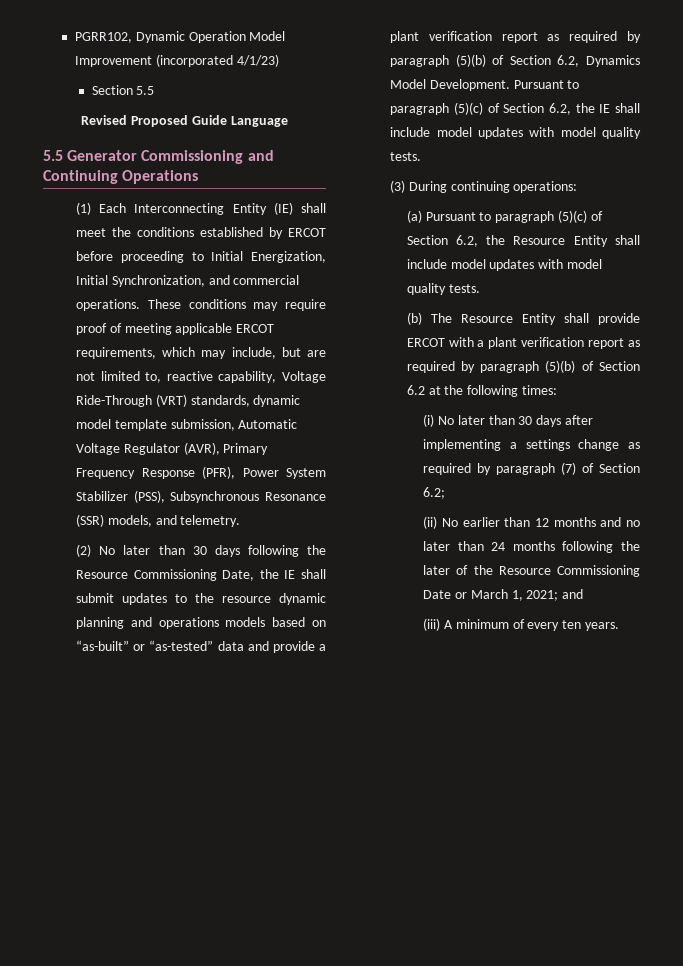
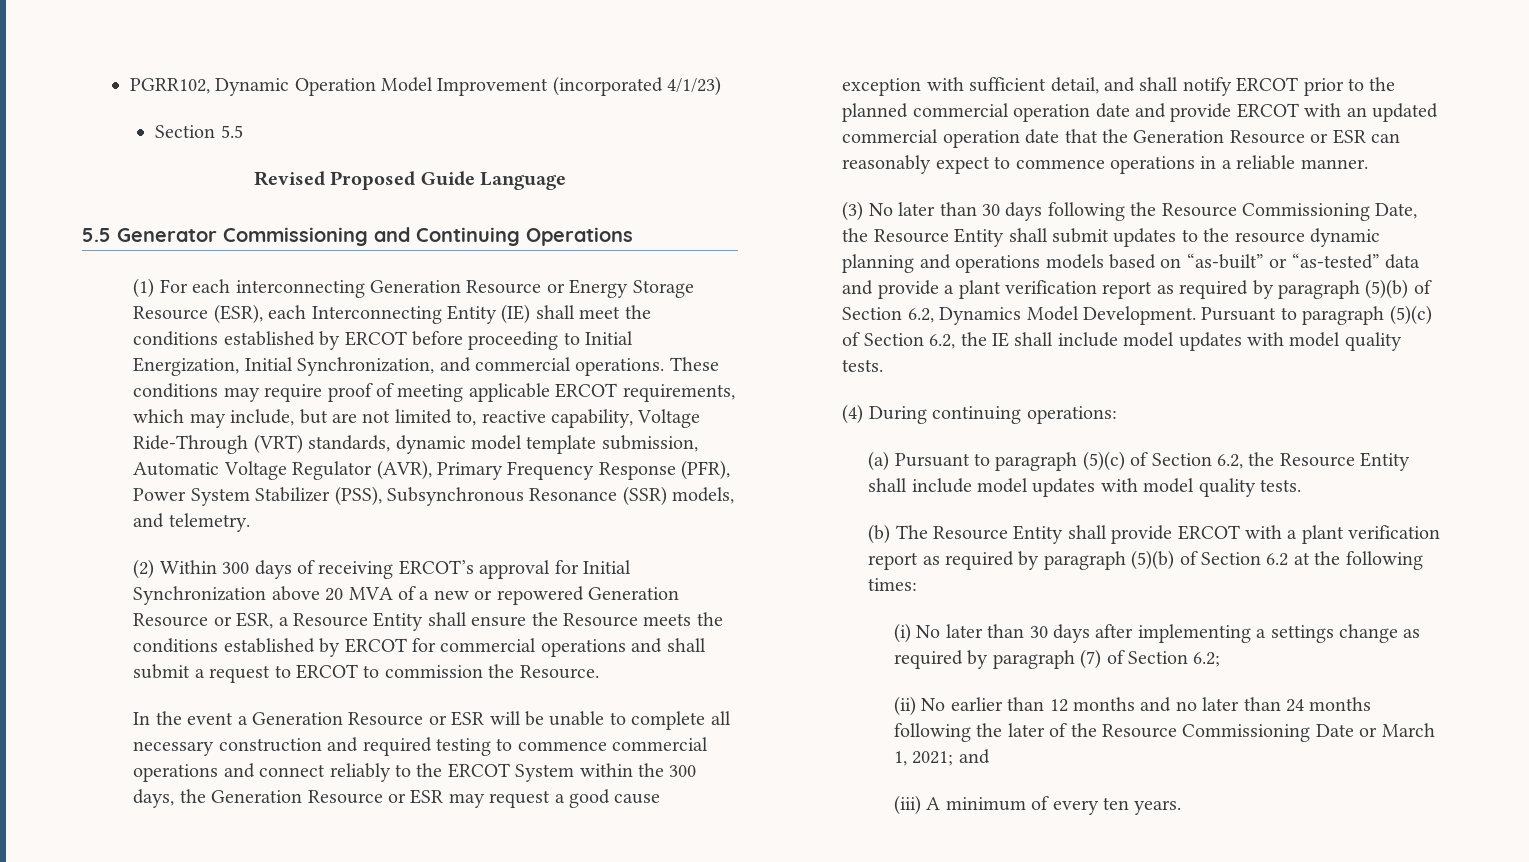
- (1) Each Interconnecting Entity (IE) shall meet the conditions established by ERCOT before proceeding to Initial Energization, Initial Synchronization, and commercial operations.
+ (1) For each interconnecting Generation Resource or Energy Storage Resource (ESR), each Interconnecting Entity (IE) shall meet the conditions established by ERCOT before proceeding to Initial Energization, Initial Synchronization, and commercial operations.
- (2) No later than 30 days following the Resource Commissioning Date, the IE shall submit updates to the resource dynamic planning and operations models based on “as-built” or “as-tested” data and provide a plant verification report as required by paragraph (5)(b) of Section 6.2, Dynamics Model Development.
+ (2) Within 300 days of receiving ERCOT’s approval for Initial Synchronization above 20 MVA of a new or repowered Generation Resource or ESR, a Resource Entity shall ensure the Resource meets the conditions established by ERCOT for commercial operations and shall submit a request to ERCOT to commission the Resource.
+ In the event a Generation Resource or ESR will be unable to complete all necessary construction and required testing to commence commercial operations and connect reliably to the ERCOT System within the 300 days, the Generation Resource or ESR may request a good cause exception with sufficient detail, and shall notify ERCOT prior to the planned commercial operation date and provide ERCOT with an updated commercial operation date that the Generation Resource or ESR can reasonably expect to commence operations in a reliable manner.
+ (3) No later than 30 days following the Resource Commissioning Date, the Resource Entity shall submit updates to the resource dynamic planning and operations models based on “as-built” or “as-tested” data and provide a plant verification report as required by paragraph (5)(b) of Section 6.2, Dynamics Model Development.
- (3) During continuing operations:
+ (4) During continuing operations:

